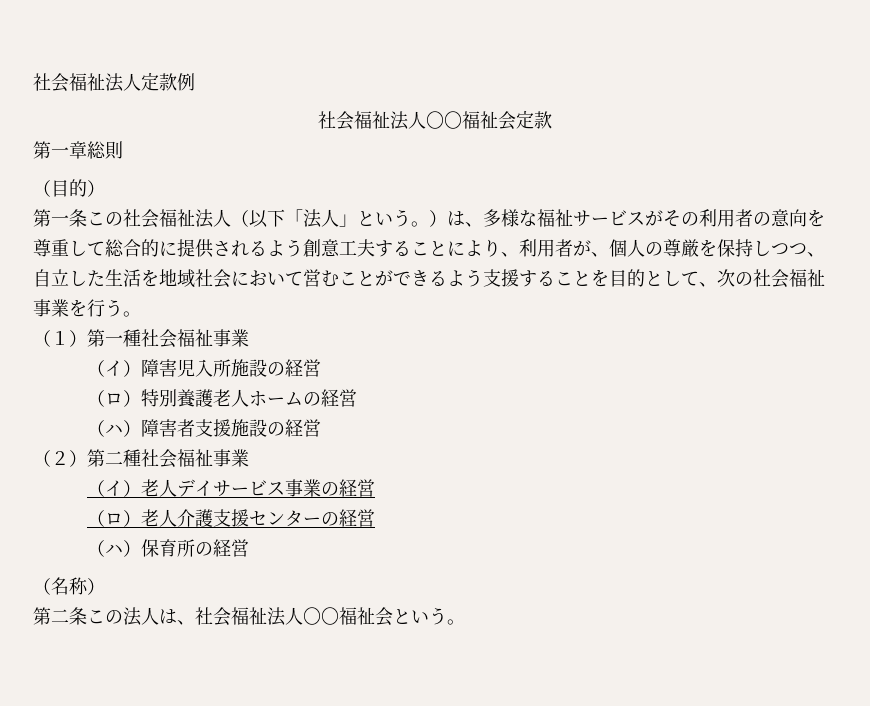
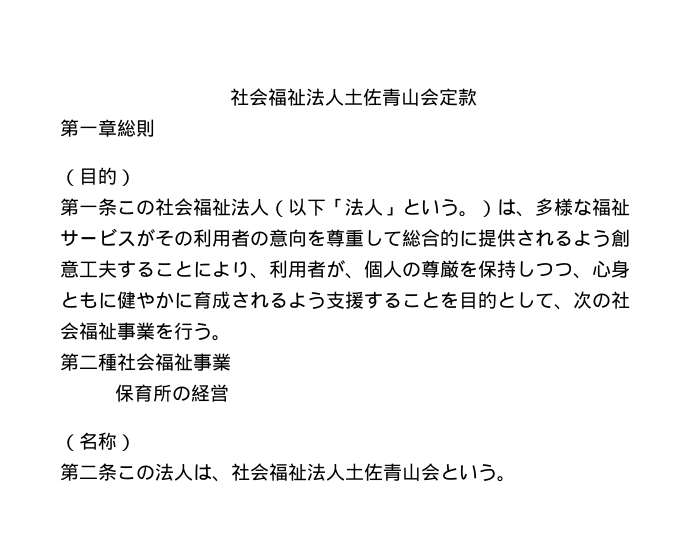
- 社会福祉法人定款例
- 社会福祉法人〇〇福祉会定款
+ 社会福祉法人土佐青山会定款
- 第一条この社会福祉法人（以下「法人」という。）は、多様な福祉サービスがその利用者の意向を尊重して総合的に提供されるよう創意工夫することにより、利用者が、個人の尊厳を保持しつつ、自立した生活を地域社会において営むことができるよう支援することを目的として、次の社会福祉事業を行う。
+ 第一条この社会福祉法人（以下「法人」という。）は、多様な福祉サービスがその利用者の意向を尊重して総合的に提供されるよう創意工夫することにより、利用者が、個人の尊厳を保持しつつ、心身ともに健やかに育成されるよう支援することを目的として、次の社会福祉事業を行う。
- （１）第一種社会福祉事業
- （イ）障害児入所施設の経営
- （ロ）特別養護老人ホームの経営
- （ハ）障害者支援施設の経営
- （２）第二種社会福祉事業
+ 第二種社会福祉事業
- （イ）老人デイサービス事業の経営
- （ロ）老人介護支援センターの経営
- （ハ）保育所の経営
+ 保育所の経営
- 第二条この法人は、社会福祉法人〇〇福祉会という。
+ 第二条この法人は、社会福祉法人土佐青山会という。

